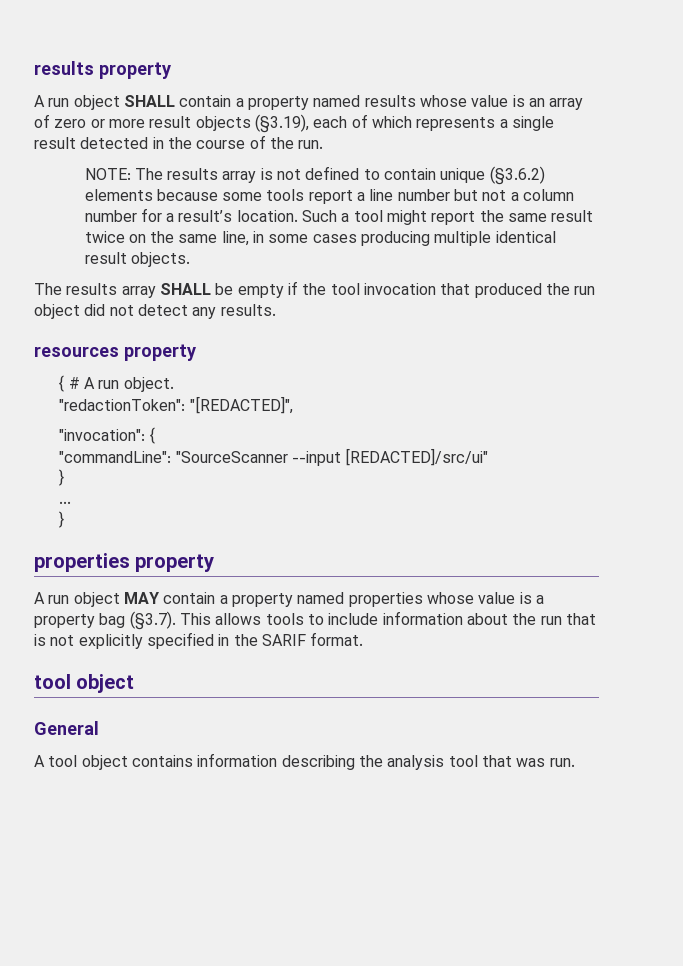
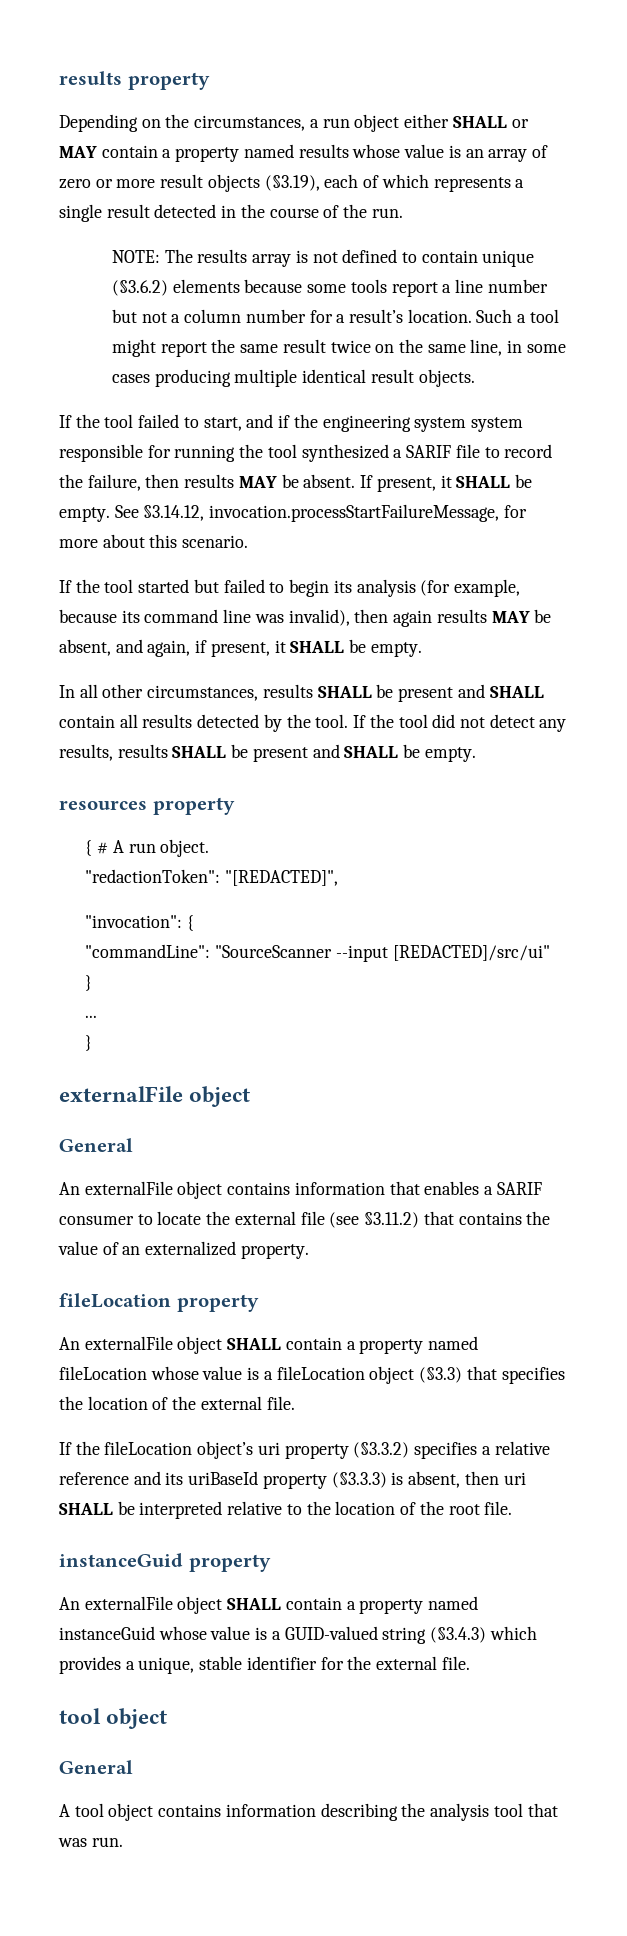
- A run object SHALL contain a property named results whose value is an array of zero or more result objects (§3.19), each of which represents a single result detected in the course of the run.
+ Depending on the circumstances, a run object either SHALL or MAY contain a property named results whose value is an array of zero or more result objects (§3.19), each of which represents a single result detected in the course of the run.
- The results array SHALL be empty if the tool invocation that produced the run object did not detect any results.
+ If the tool failed to start, and if the engineering system system responsible for running the tool synthesized a SARIF file to record the failure, then results MAY be absent. If present, it SHALL be empty. See §3.14.12, invocation.processStartFailureMessage, for more about this scenario.
+ If the tool started but failed to begin its analysis (for example, because its command line was invalid), then again results MAY be absent, and again, if present, it SHALL be empty.
+ In all other circumstances, results SHALL be present and SHALL contain all results detected by the tool. If the tool did not detect any results, results SHALL be present and SHALL be empty.
  ...
  }
- properties property
- A run object MAY contain a property named properties whose value is a property bag (§3.7). This allows tools to include information about the run that is not explicitly specified in the SARIF format.
+ externalFile object
+ General
+ An externalFile object contains information that enables a SARIF consumer to locate the external file (see §3.11.2) that contains the value of an externalized property.
+ fileLocation property
+ An externalFile object SHALL contain a property named fileLocation whose value is a fileLocation object (§3.3) that specifies the location of the external file.
+ If the fileLocation object’s uri property (§3.3.2) specifies a relative reference and its uriBaseId property (§3.3.3) is absent, then uri SHALL be interpreted relative to the location of the root file.
+ instanceGuid property
+ An externalFile object SHALL contain a property named instanceGuid whose value is a GUID-valued string (§3.4.3) which provides a unique, stable identifier for the external file.

